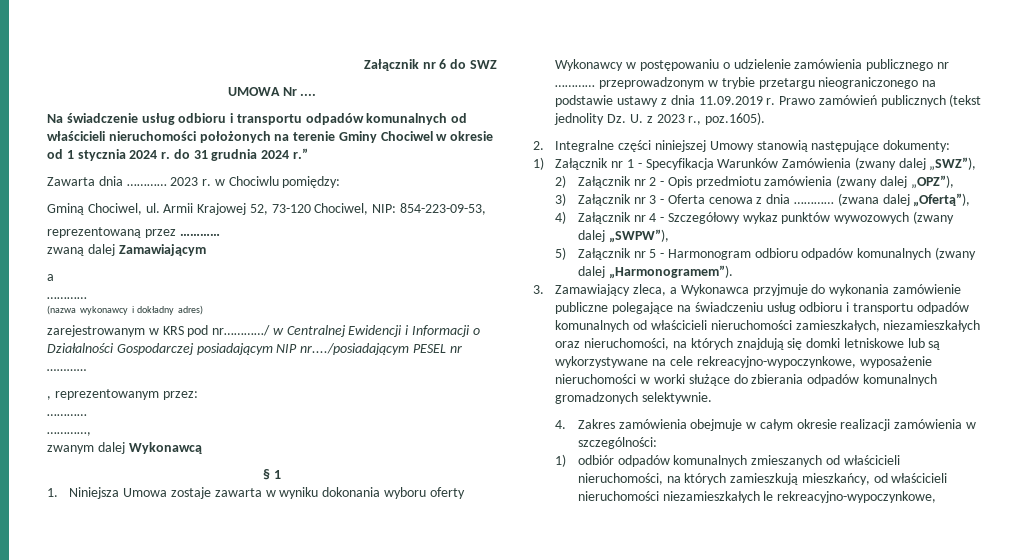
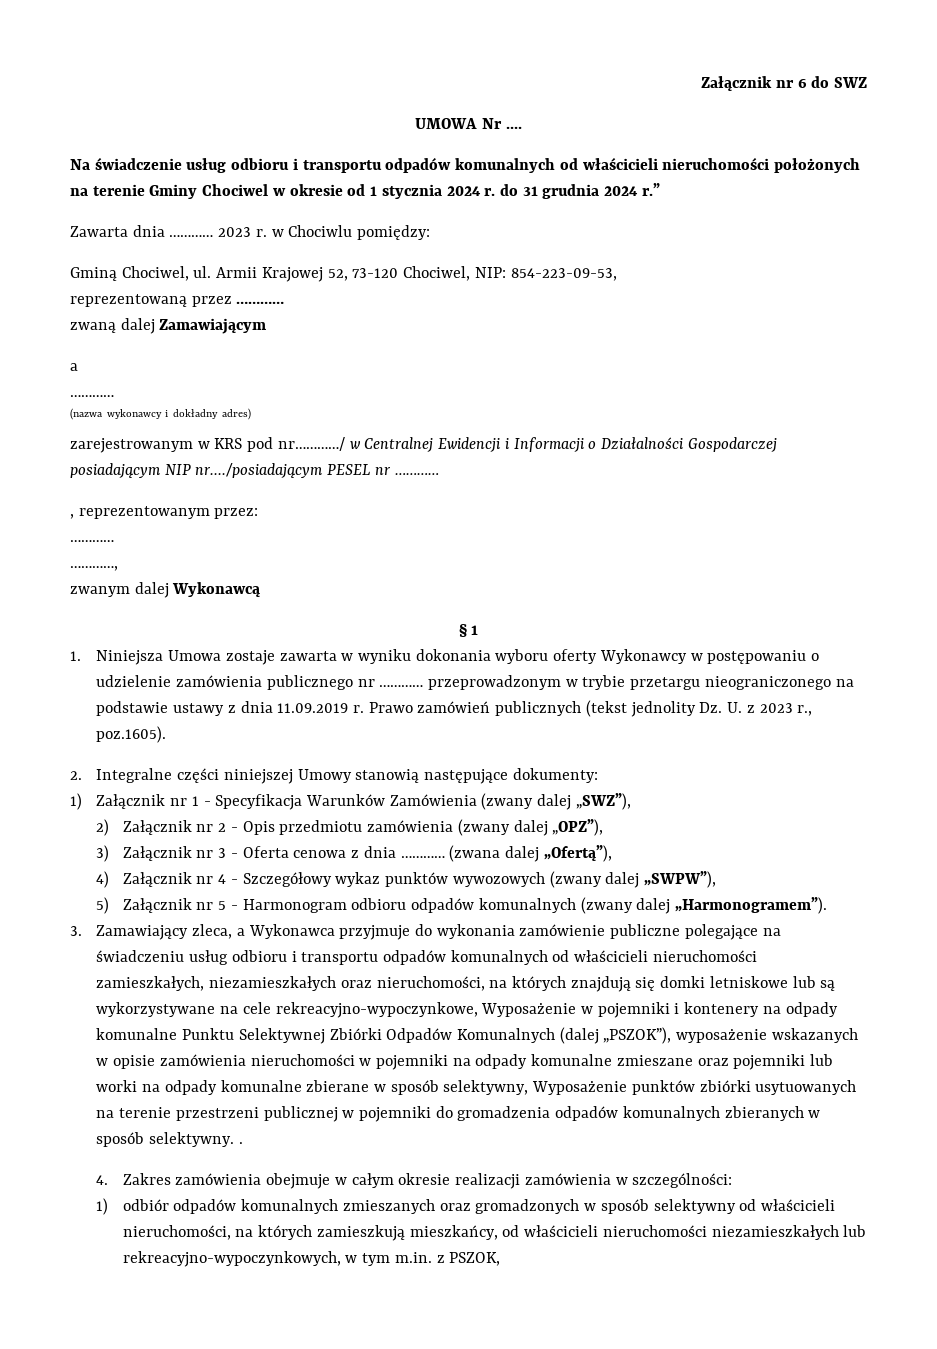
- 3. Zamawiający zleca, a Wykonawca przyjmuje do wykonania zamówienie publiczne polegające na świadczeniu usług odbioru i transportu odpadów komunalnych od właścicieli nieruchomości zamieszkałych, niezamieszkałych oraz nieruchomości, na których znajdują się domki letniskowe lub są wykorzystywane na cele rekreacyjno-wypoczynkowe, wyposażenie nieruchomości w worki służące do zbierania odpadów komunalnych gromadzonych selektywnie.
+ 3. Zamawiający zleca, a Wykonawca przyjmuje do wykonania zamówienie publiczne polegające na świadczeniu usług odbioru i transportu odpadów komunalnych od właścicieli nieruchomości zamieszkałych, niezamieszkałych oraz nieruchomości, na których znajdują się domki letniskowe lub są wykorzystywane na cele rekreacyjno-wypoczynkowe, Wyposażenie w pojemniki i kontenery na odpady komunalne Punktu Selektywnej Zbiórki Odpadów Komunalnych (dalej „PSZOK”), wyposażenie wskazanych w opisie zamówienia nieruchomości w pojemniki na odpady komunalne zmieszane oraz pojemniki lub worki na odpady komunalne zbierane w sposób selektywny, Wyposażenie punktów zbiórki usytuowanych na terenie przestrzeni publicznej w pojemniki do gromadzenia odpadów komunalnych zbieranych w sposób selektywny. .
- 1) odbiór odpadów komunalnych zmieszanych od właścicieli nieruchomości, na których zamieszkują mieszkańcy, od właścicieli nieruchomości niezamieszkałych le rekreacyjno-wypoczynkowe,
+ 1) odbiór odpadów komunalnych zmieszanych oraz gromadzonych w sposób selektywny od właścicieli nieruchomości, na których zamieszkują mieszkańcy, od właścicieli nieruchomości niezamieszkałych lub rekreacyjno-wypoczynkowych, w tym m.in. z PSZOK,

